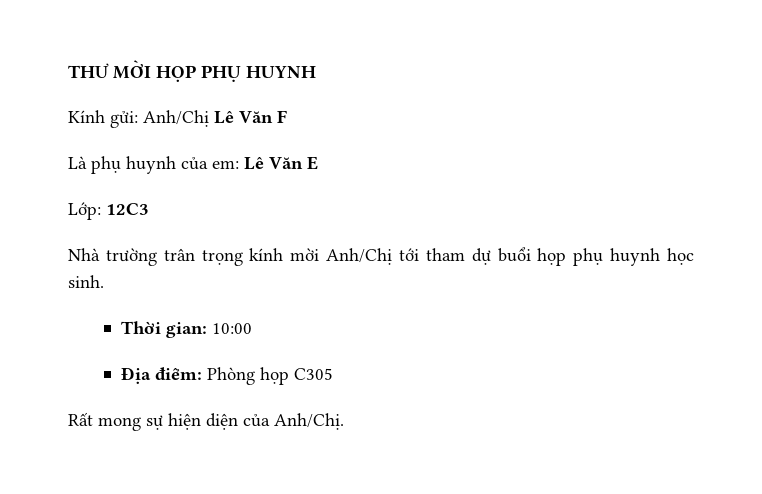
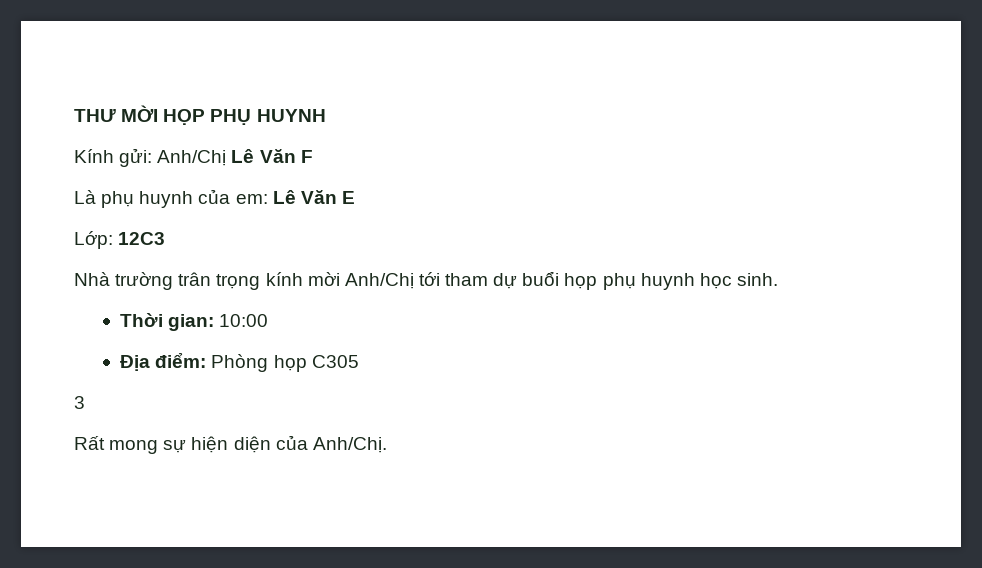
+ 3

